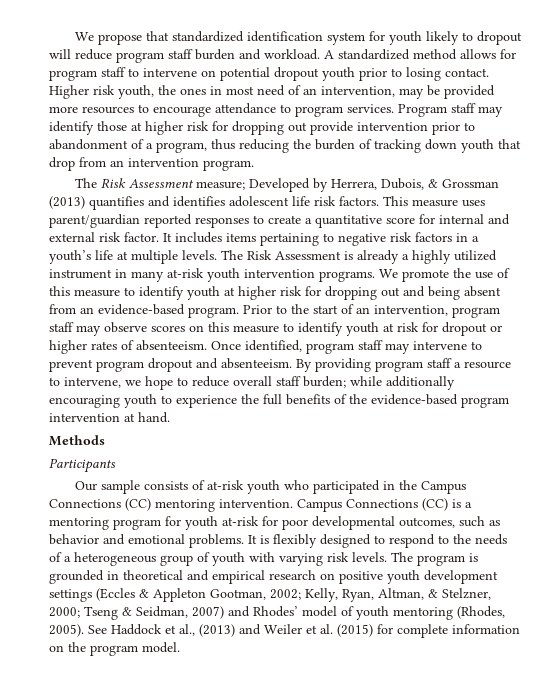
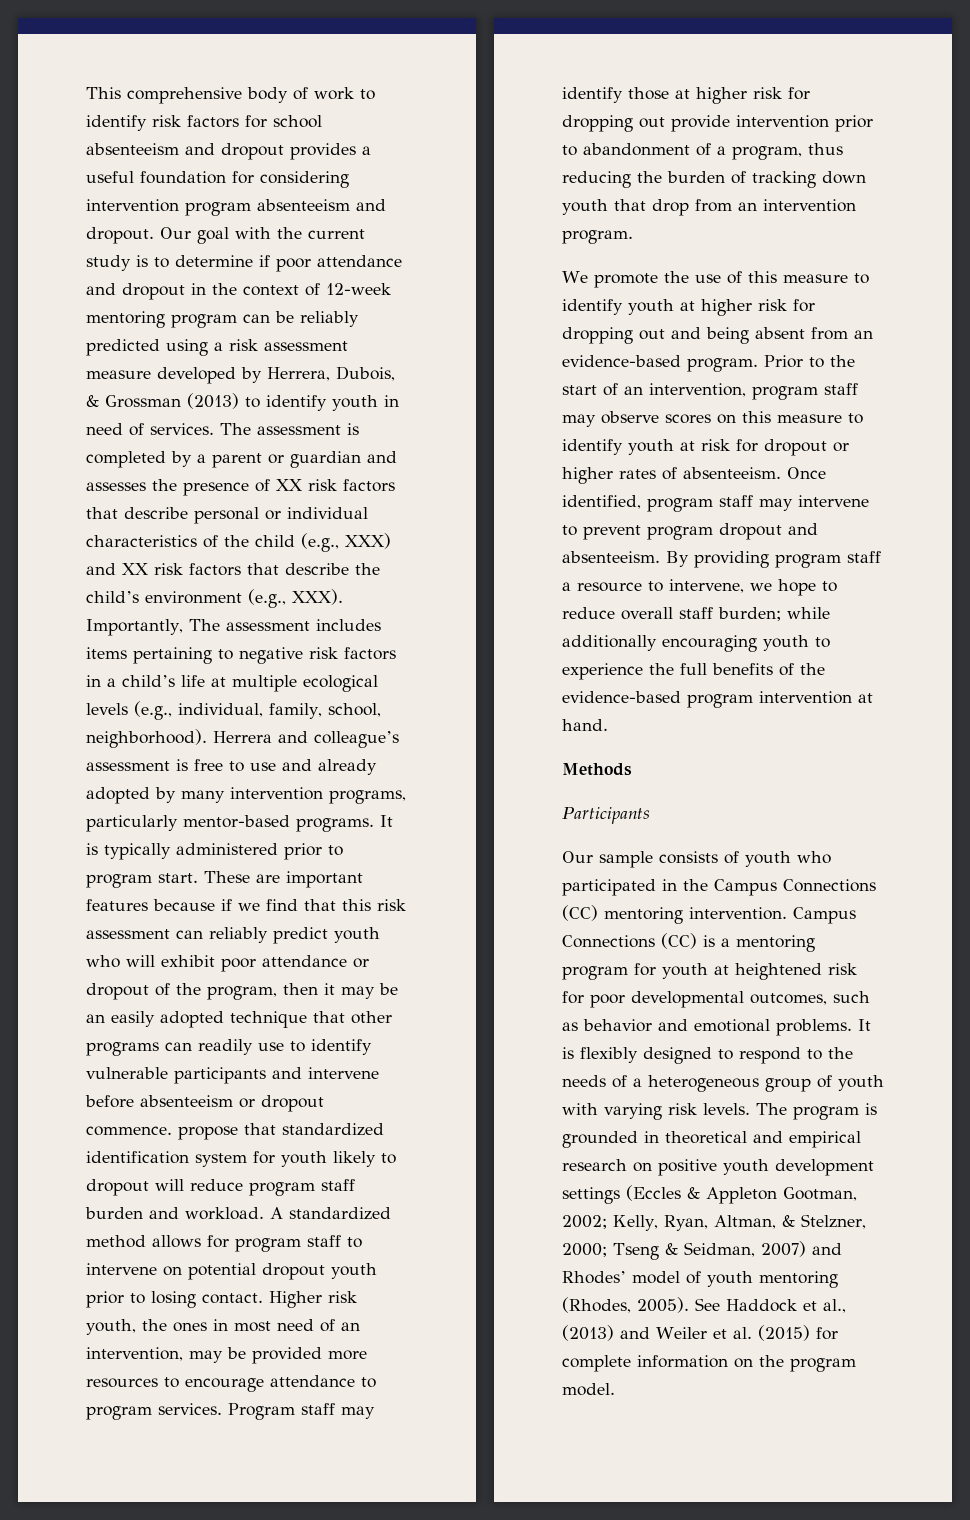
- We propose that standardized identification system for youth likely to dropout will reduce program staff burden and workload.
+ This comprehensive body of work to identify risk factors for school absenteeism and dropout provides a useful foundation for considering intervention program absenteeism and dropout. Our goal with the current study is to determine if poor attendance and dropout in the context of 12-week mentoring program can be reliably predicted using a risk assessment measure developed by Herrera, Dubois, & Grossman (2013) to identify youth in need of services. The assessment is completed by a parent or guardian and assesses the presence of XX risk factors that describe personal or individual characteristics of the child (e.g., XXX) and XX risk factors that describe the child’s environment (e.g., XXX). Importantly, The assessment includes items pertaining to negative risk factors in a child’s life at multiple ecological levels (e.g., individual, family, school, neighborhood). Herrera and colleague’s assessment is free to use and already adopted by many intervention programs, particularly mentor-based programs. It is typically administered prior to program start. These are important features because if we find that this risk assessment can reliably predict youth who will exhibit poor attendance or dropout of the program, then it may be an easily adopted technique that other programs can readily use to identify vulnerable participants and intervene before absenteeism or dropout commence. propose that standardized identification system for youth likely to dropout will reduce program staff burden and workload.
- The Risk Assessment measure; Developed by Herrera, Dubois, & Grossman (2013) quantifies and identifies adolescent life risk factors. This measure uses parent/guardian reported responses to create a quantitative score for internal and external risk factor. It includes items pertaining to negative risk factors in a youth’s life at multiple levels. The Risk Assessment is already a highly utilized instrument in many at-risk youth intervention programs.
- Our sample consists of at-risk youth who participated in the Campus Connections (CC) mentoring intervention.
+ Our sample consists of youth who participated in the Campus Connections (CC) mentoring intervention.
- Campus Connections (CC) is a mentoring program for youth at-risk for poor developmental outcomes, such as behavior and emotional problems.
+ Campus Connections (CC) is a mentoring program for youth at heightened risk for poor developmental outcomes, such as behavior and emotional problems.

